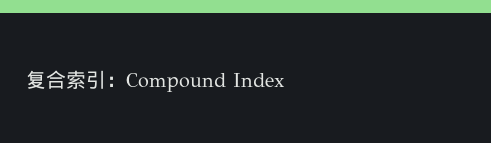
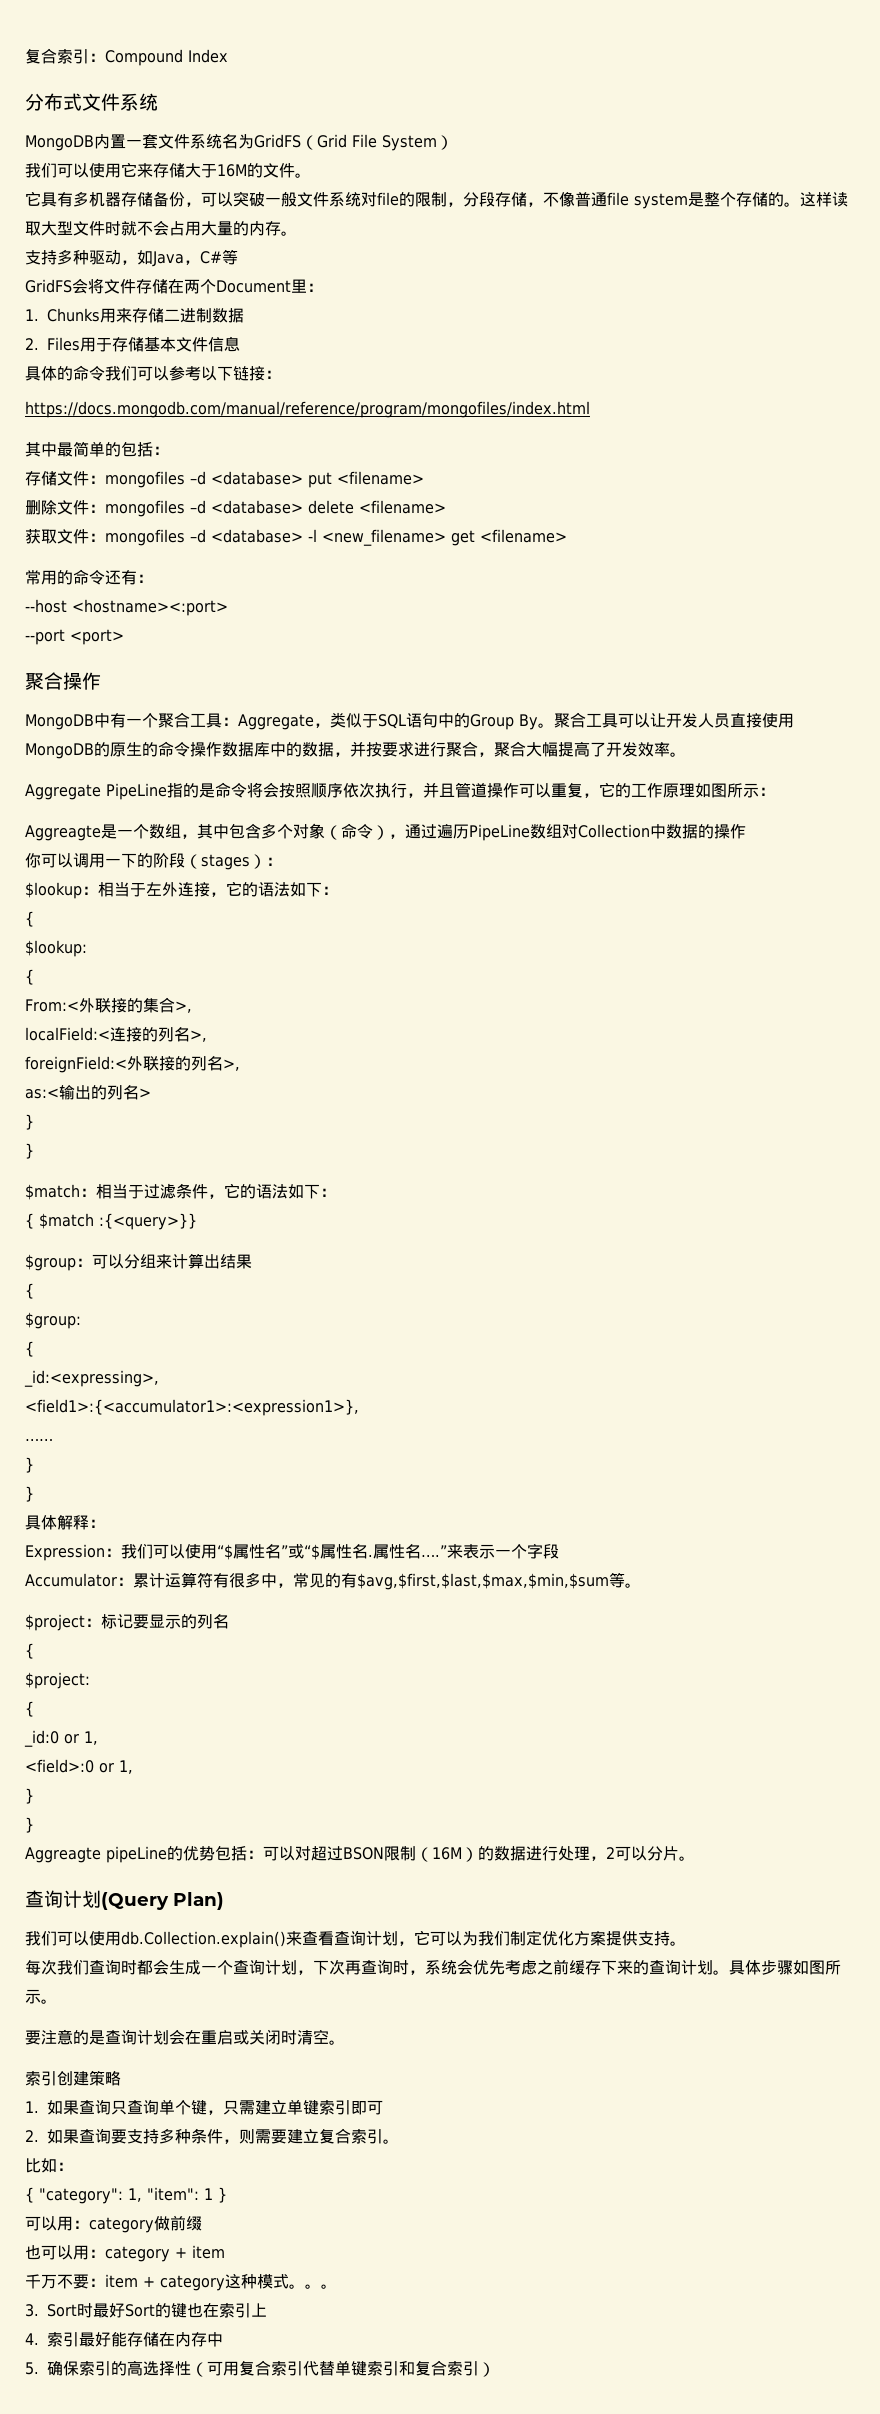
+ 分布式文件系统
+ MongoDB内置一套文件系统名为GridFS（Grid File System）
+ 我们可以使用它来存储大于16M的文件。
+ 它具有多机器存储备份，可以突破一般文件系统对file的限制，分段存储，不像普通file system是整个存储的。这样读取大型文件时就不会占用大量的内存。
+ 支持多种驱动，如Java，C#等
+ GridFS会将文件存储在两个Document里：
+ 1. Chunks用来存储二进制数据
+ 2. Files用于存储基本文件信息
+ 具体的命令我们可以参考以下链接：
+ https://docs.mongodb.com/manual/reference/program/mongofiles/index.html
+ 其中最简单的包括：
+ 存储文件：mongofiles –d <database> put <filename>
+ 删除文件：mongofiles –d <database> delete <filename>
+ 获取文件：mongofiles –d <database> -l <new_filename> get <filename>
+ 常用的命令还有：
+ --host <hostname><:port>
+ --port <port>
+ 聚合操作
+ MongoDB中有一个聚合工具：Aggregate，类似于SQL语句中的Group By。聚合工具可以让开发人员直接使用MongoDB的原生的命令操作数据库中的数据，并按要求进行聚合，聚合大幅提高了开发效率。
+ Aggregate PipeLine指的是命令将会按照顺序依次执行，并且管道操作可以重复，它的工作原理如图所示：
+ Aggreagte是一个数组，其中包含多个对象（命令），通过遍历PipeLine数组对Collection中数据的操作
+ 你可以调用一下的阶段（stages）：
+ $lookup：相当于左外连接，它的语法如下：
+ {
+ $lookup:
+ {
+ From:<外联接的集合>,
+ localField:<连接的列名>,
+ foreignField:<外联接的列名>,
+ as:<输出的列名>
+ }
+ }
+ $match：相当于过滤条件，它的语法如下：
+ { $match :{<query>}}
+ $group：可以分组来计算出结果
+ {
+ $group:
+ {
+ _id:<expressing>,
+ <field1>:{<accumulator1>:<expression1>},
+ ……
+ }
+ }
+ 具体解释：
+ Expression：我们可以使用“$属性名”或“$属性名.属性名….”来表示一个字段
+ Accumulator：累计运算符有很多中，常见的有$avg,$first,$last,$max,$min,$sum等。
+ $project：标记要显示的列名
+ {
+ $project:
+ {
+ _id:0 or 1,
+ <field>:0 or 1,
+ }
+ }
+ Aggreagte pipeLine的优势包括：可以对超过BSON限制（16M）的数据进行处理，2可以分片。
+ 查询计划(Query Plan)
+ 我们可以使用db.Collection.explain()来查看查询计划，它可以为我们制定优化方案提供支持。
+ 每次我们查询时都会生成一个查询计划，下次再查询时，系统会优先考虑之前缓存下来的查询计划。具体步骤如图所示。
+ 要注意的是查询计划会在重启或关闭时清空。
+ 索引创建策略
+ 1.如果查询只查询单个键，只需建立单键索引即可
+ 2.如果查询要支持多种条件，则需要建立复合索引。
+ 比如：
+ { "category": 1, "item": 1 }
+ 可以用：category做前缀
+ 也可以用：category + item
+ 千万不要：item + category这种模式。。。
+ 3. Sort时最好Sort的键也在索引上
+ 4.索引最好能存储在内存中
+ 5.确保索引的高选择性（可用复合索引代替单键索引和复合索引）

